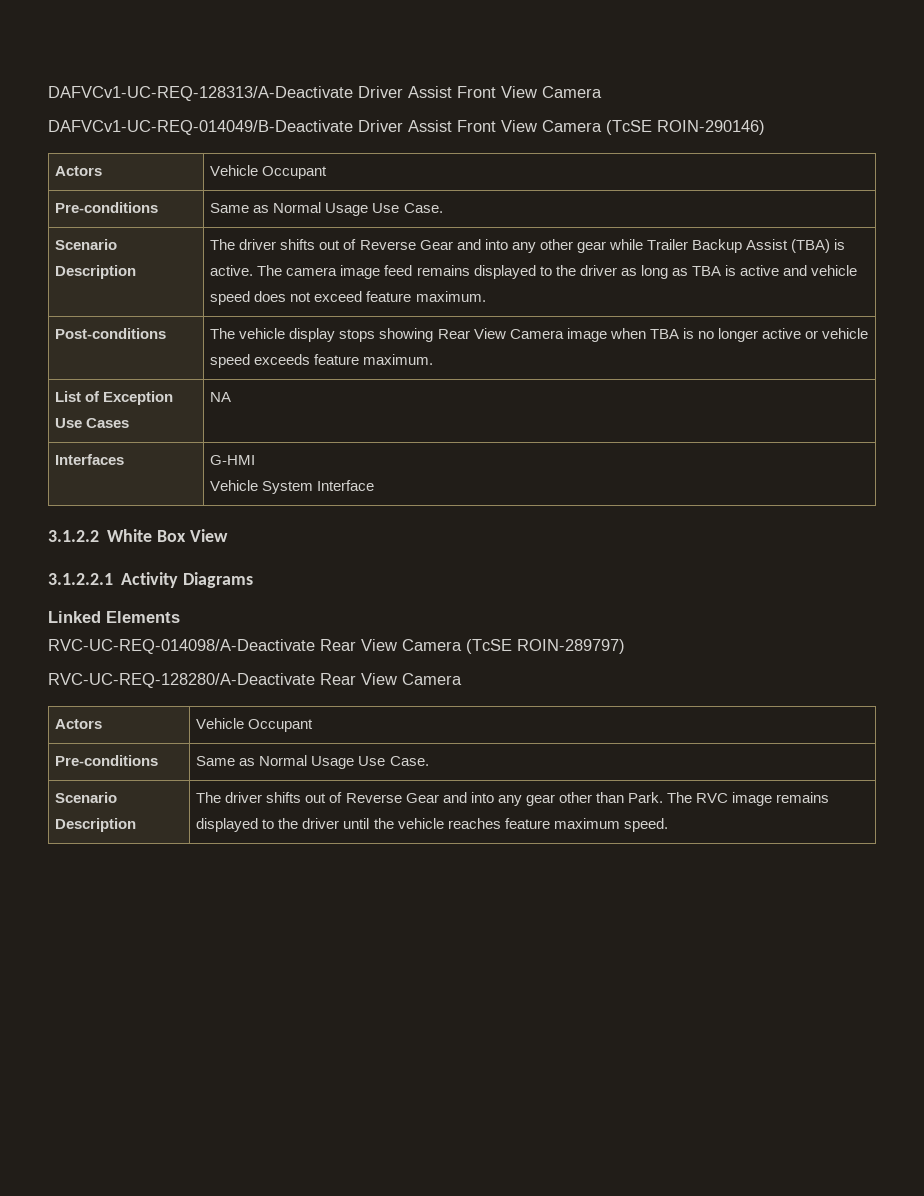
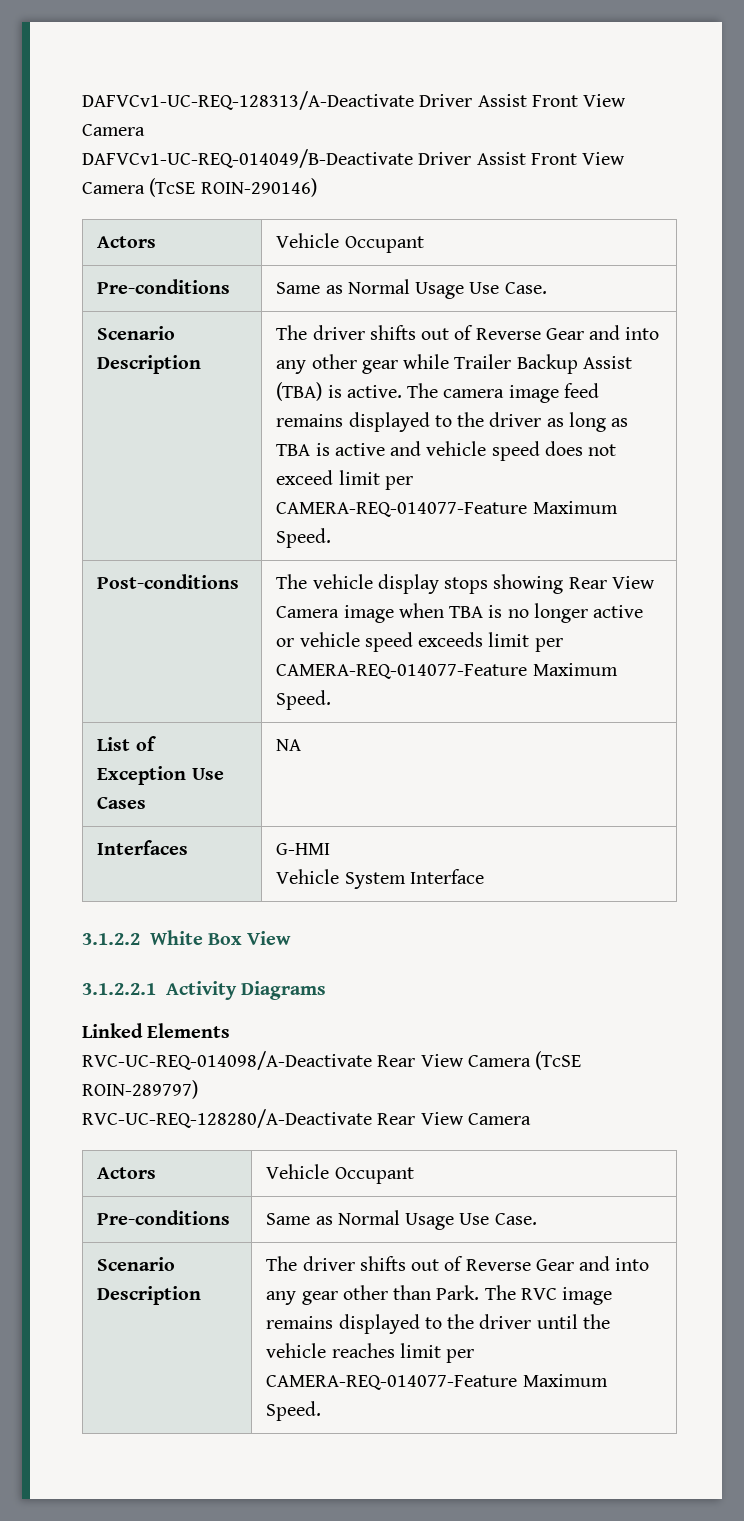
- The camera image feed remains displayed to the driver as long as TBA is active and vehicle speed does not exceed feature maximum.
+ The camera image feed remains displayed to the driver as long as TBA is active and vehicle speed does not exceed limit per CAMERA-REQ-014077-Feature Maximum Speed.
- Post-conditions | The vehicle display stops showing Rear View Camera image when TBA is no longer active or vehicle speed exceeds feature maximum.
+ Post-conditions | The vehicle display stops showing Rear View Camera image when TBA is no longer active or vehicle speed exceeds limit per CAMERA-REQ-014077-Feature Maximum Speed.
- Scenario Description | The driver shifts out of Reverse Gear and into any gear other than Park. The RVC image remains displayed to the driver until the vehicle reaches feature maximum speed.
+ Scenario Description | The driver shifts out of Reverse Gear and into any gear other than Park. The RVC image remains displayed to the driver until the vehicle reaches limit per CAMERA-REQ-014077-Feature Maximum Speed.

